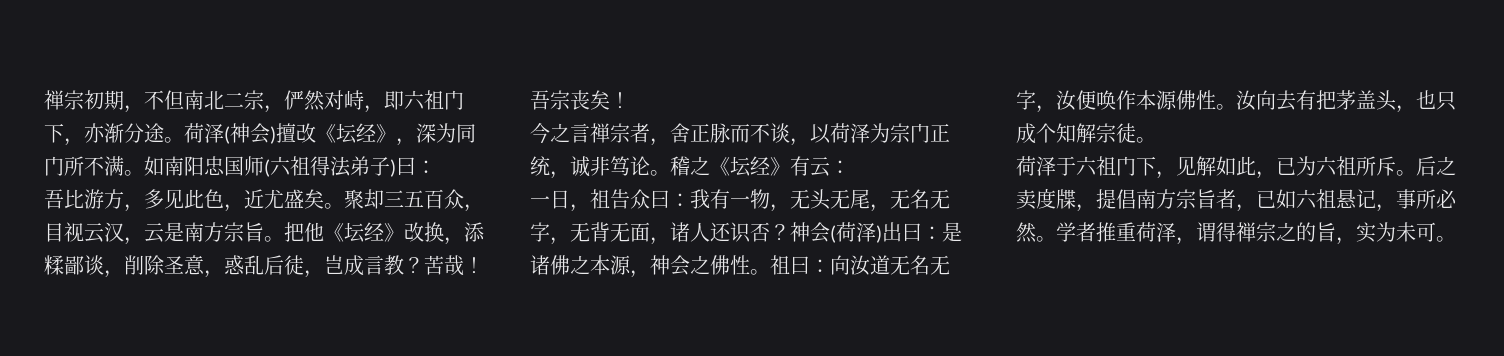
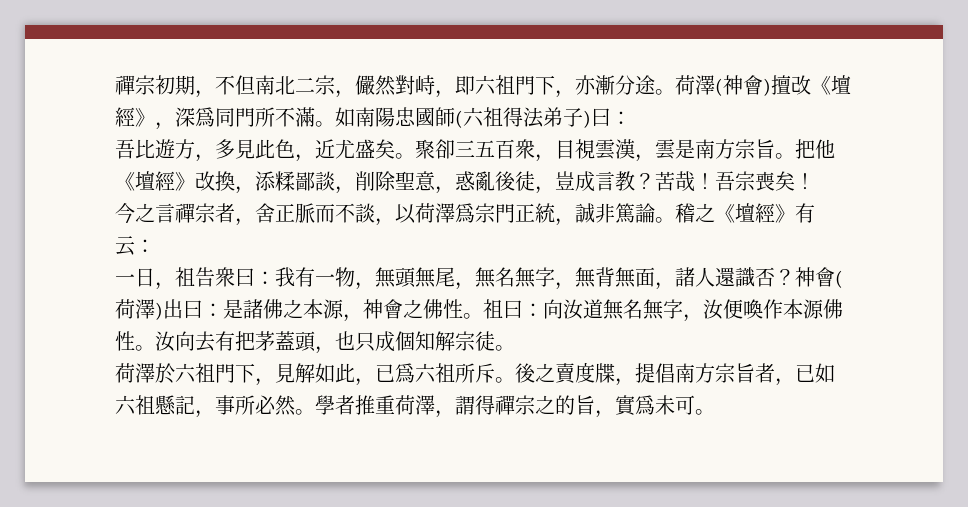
- 禅宗初期，不但南北二宗，俨然对峙，即六祖门下，亦渐分途。荷泽(神会)擅改《坛经》，深为同门所不满。如南阳忠国师(六祖得法弟子)曰：
+ 禪宗初期，不但南北二宗，儼然對峙，即六祖門下，亦漸分途。荷澤(神會)擅改《壇經》，深爲同門所不滿。如南陽忠國師(六祖得法弟子)曰：
- 吾比游方，多见此色，近尤盛矣。
+ 吾比遊方，多見此色，近尤盛矣。
- 聚却三五百众，目视云汉，云是南方宗旨。
+ 聚卻三五百衆，目視雲漢，雲是南方宗旨。
- 把他《坛经》改换，添糅鄙谈，削除圣意，惑乱后徒，岂成言教？
+ 把他《壇經》改換，添糅鄙談，削除聖意，惑亂後徒，豈成言教？
- 吾宗丧矣！
+ 吾宗喪矣！
- 今之言禅宗者，舍正脉而不谈，以荷泽为宗门正统，诚非笃论。
+ 今之言禪宗者，舍正脈而不談，以荷澤爲宗門正統，誠非篤論。
- 稽之《坛经》有云：
+ 稽之《壇經》有云：
- 一日，祖告众曰：我有一物，无头无尾，无名无字，无背无面，诸人还识否？神会(荷泽)出曰：是诸佛之本源，神会之佛性。
+ 一日，祖告衆曰：我有一物，無頭無尾，無名無字，無背無面，諸人還識否？神會(荷澤)出曰：是諸佛之本源，神會之佛性。
- 祖曰：向汝道无名无字，汝便唤作本源佛性。
+ 祖曰：向汝道無名無字，汝便喚作本源佛性。
- 汝向去有把茅盖头，也只成个知解宗徒。
+ 汝向去有把茅蓋頭，也只成個知解宗徒。
- 荷泽于六祖门下，见解如此，已为六祖所斥。
+ 荷澤於六祖門下，見解如此，已爲六祖所斥。
- 后之卖度牒，提倡南方宗旨者，已如六祖悬记，事所必然。
+ 後之賣度牒，提倡南方宗旨者，已如六祖懸記，事所必然。
- 学者推重荷泽，谓得禅宗之的旨，实为未可。
+ 學者推重荷澤，謂得禪宗之的旨，實爲未可。

